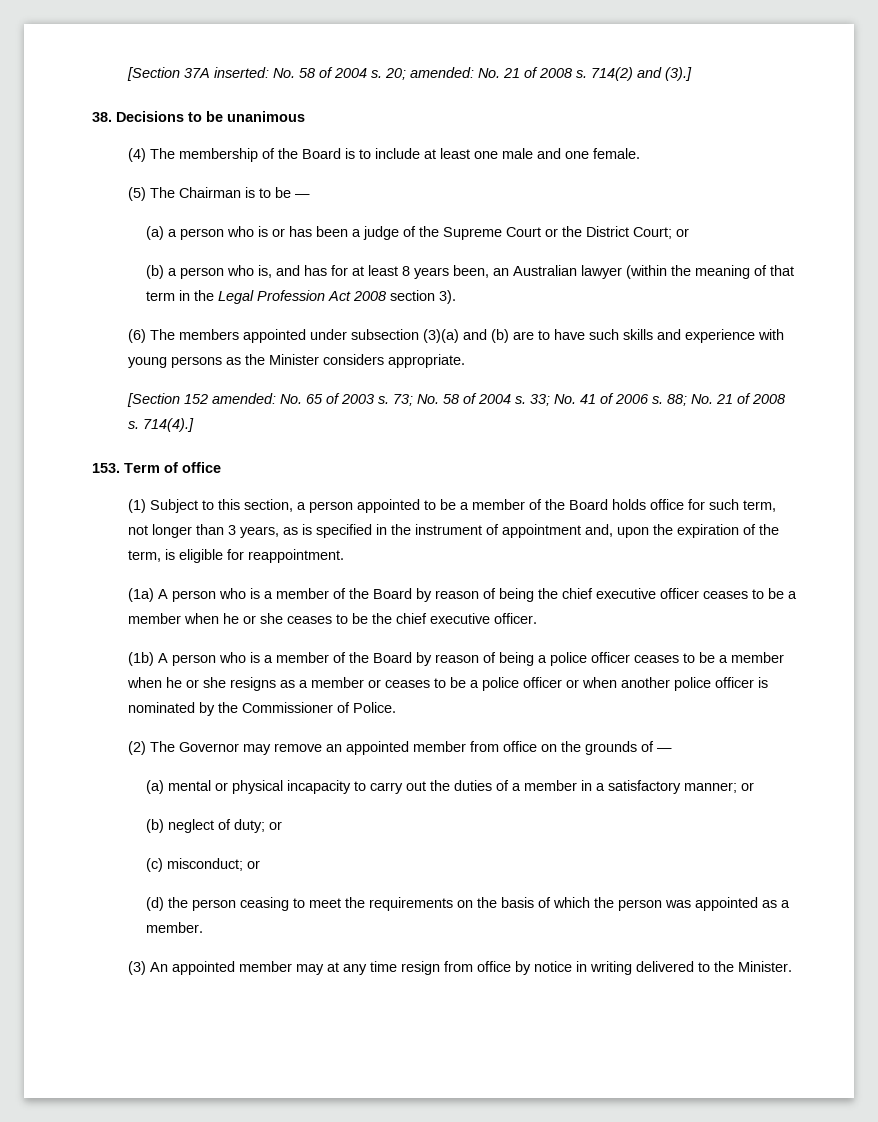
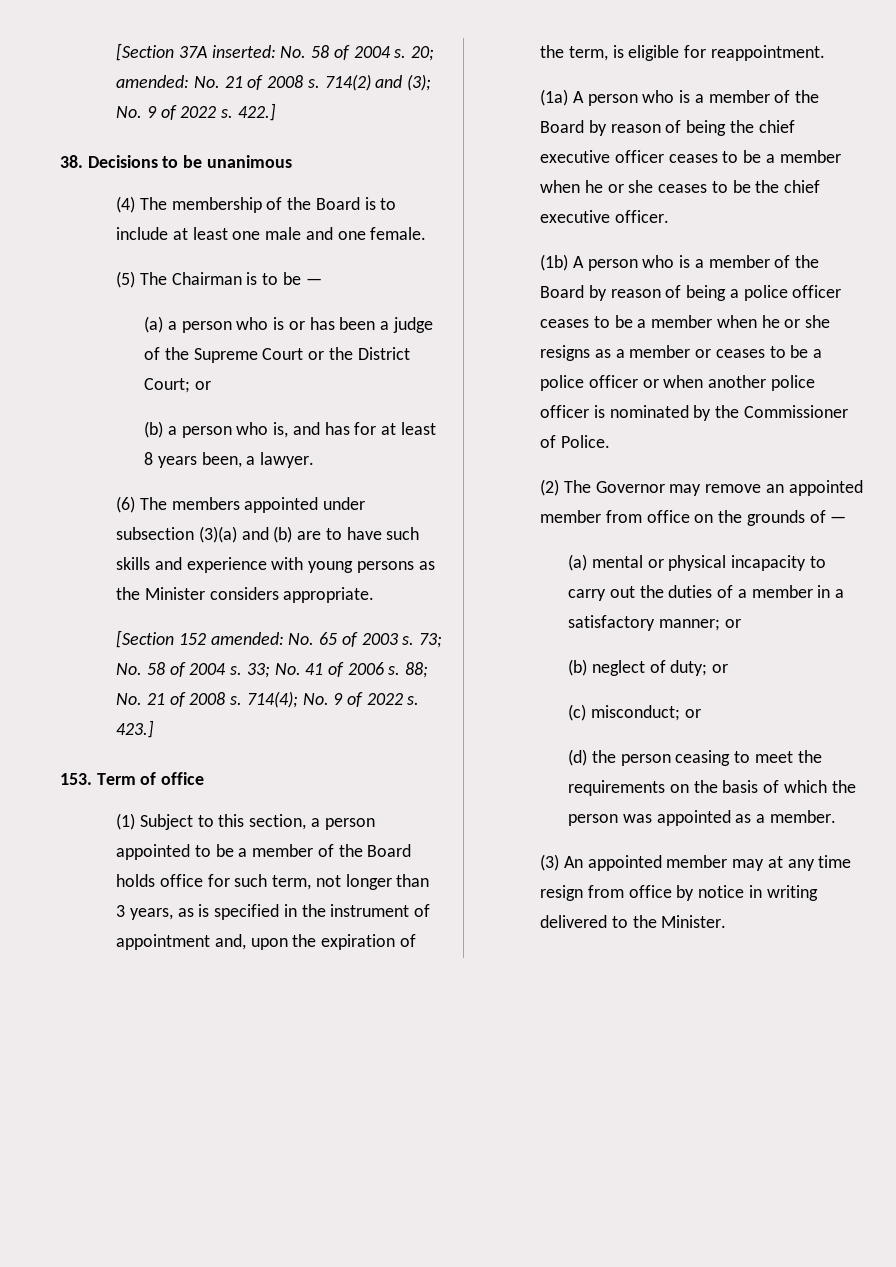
- 714(2) and (3).]
+ 714(2) and (3); No. 9 of 2022 s. 422.]
- (b) a person who is, and has for at least 8 years been, an Australian lawyer (within the meaning of that term in the Legal Profession Act 2008 section 3).
+ (b) a person who is, and has for at least 8 years been, a lawyer.
- 714(4).]
+ 714(4); No. 9 of 2022 s. 423.]

